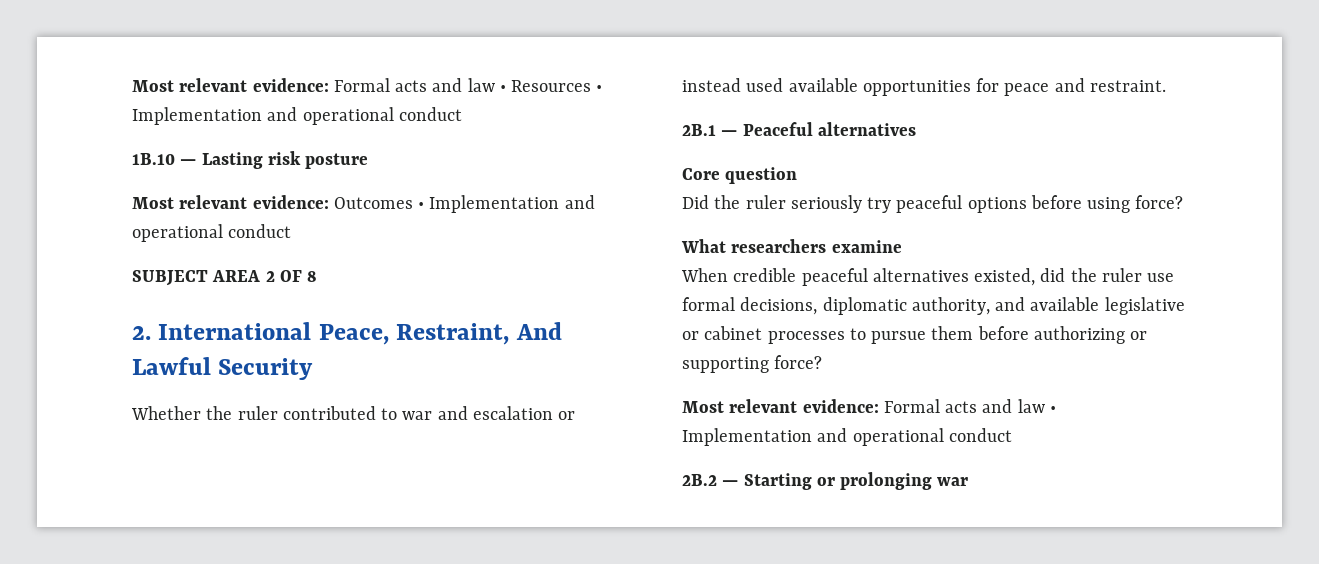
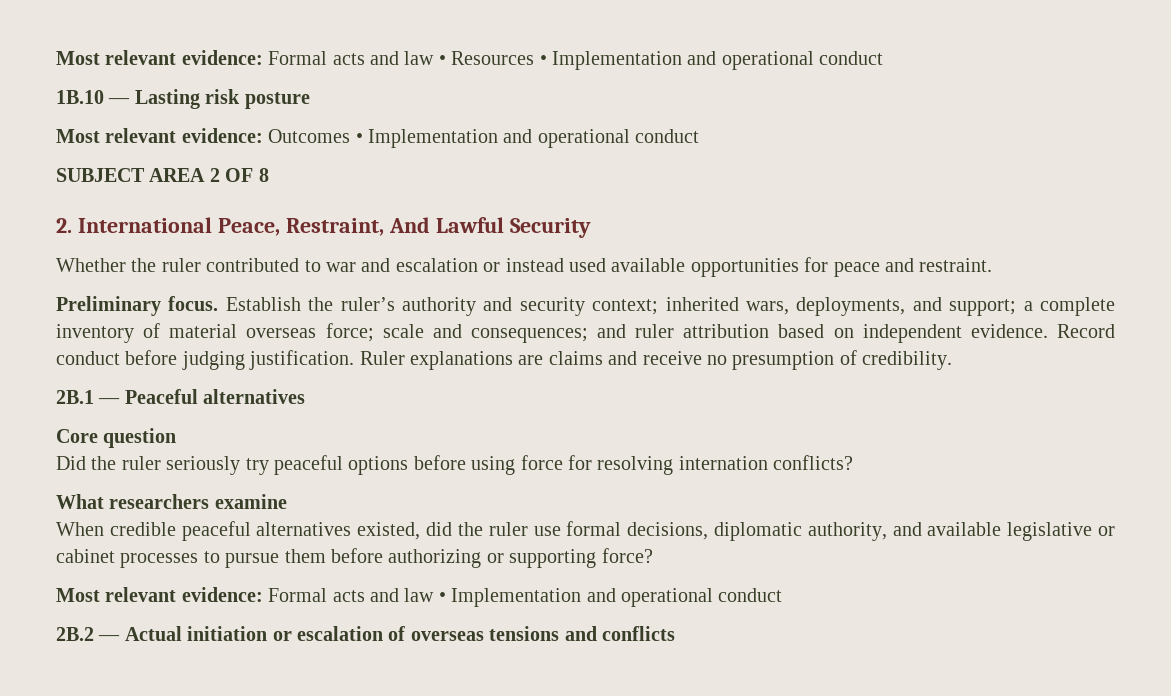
+ Preliminary focus. Establish the ruler’s authority and security context; inherited wars, deployments, and support; a complete inventory of material overseas force; scale and consequences; and ruler attribution based on independent evidence. Record conduct before judging justification. Ruler explanations are claims and receive no presumption of credibility.
- Did the ruler seriously try peaceful options before using force?
+ Did the ruler seriously try peaceful options before using force for resolving internation conflicts?
- 2B.2 — Starting or prolonging war
+ 2B.2 — Actual initiation or escalation of overseas tensions and conflicts

